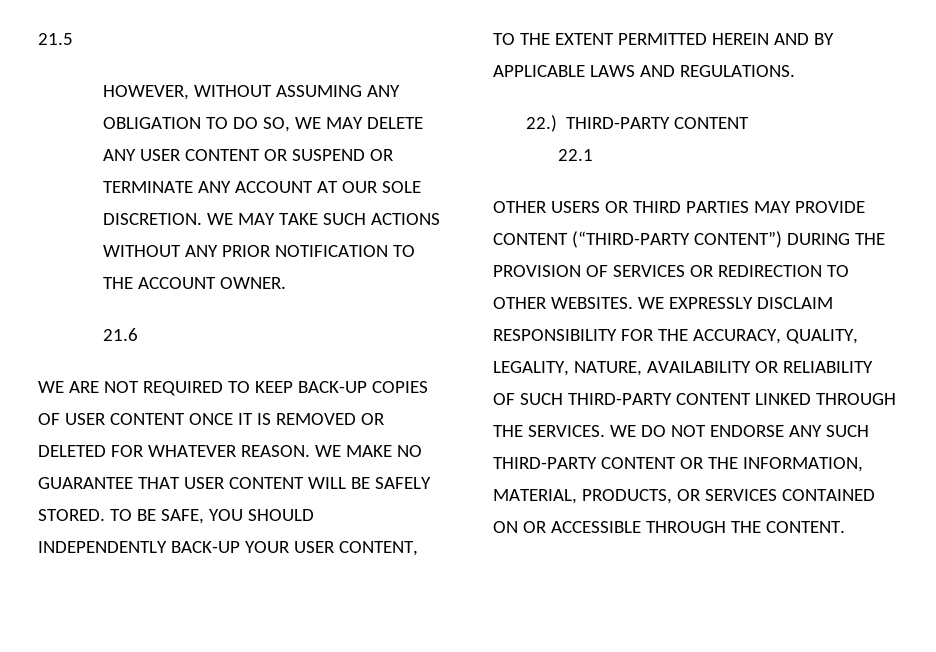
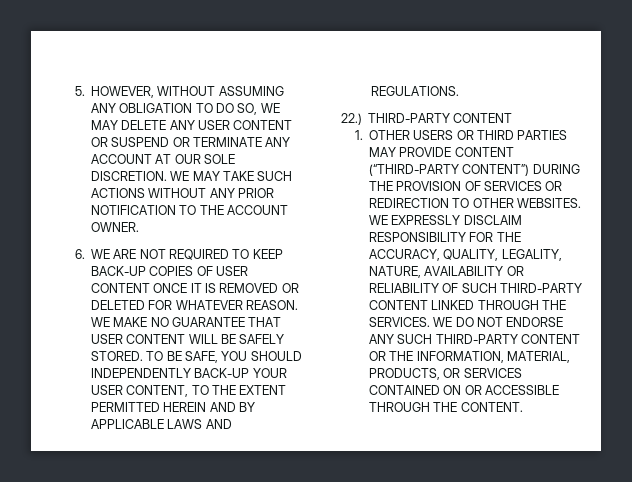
- 21.5
- HOWEVER, WITHOUT ASSUMING ANY OBLIGATION TO DO SO, WE MAY DELETE ANY USER CONTENT OR SUSPEND OR TERMINATE ANY ACCOUNT AT OUR SOLE DISCRETION.
+ 5. HOWEVER, WITHOUT ASSUMING ANY OBLIGATION TO DO SO, WE MAY DELETE ANY USER CONTENT OR SUSPEND OR TERMINATE ANY ACCOUNT AT OUR SOLE DISCRETION.
- 21.6
- WE ARE NOT REQUIRED TO KEEP BACK-UP COPIES OF USER CONTENT ONCE IT IS REMOVED OR DELETED FOR WHATEVER REASON.
+ 6. WE ARE NOT REQUIRED TO KEEP BACK-UP COPIES OF USER CONTENT ONCE IT IS REMOVED OR DELETED FOR WHATEVER REASON.
- 22.1
- OTHER USERS OR THIRD PARTIES MAY PROVIDE CONTENT (“THIRD-PARTY CONTENT”) DURING THE PROVISION OF SERVICES OR REDIRECTION TO OTHER WEBSITES.
+ 1. OTHER USERS OR THIRD PARTIES MAY PROVIDE CONTENT (“THIRD-PARTY CONTENT”) DURING THE PROVISION OF SERVICES OR REDIRECTION TO OTHER WEBSITES.

